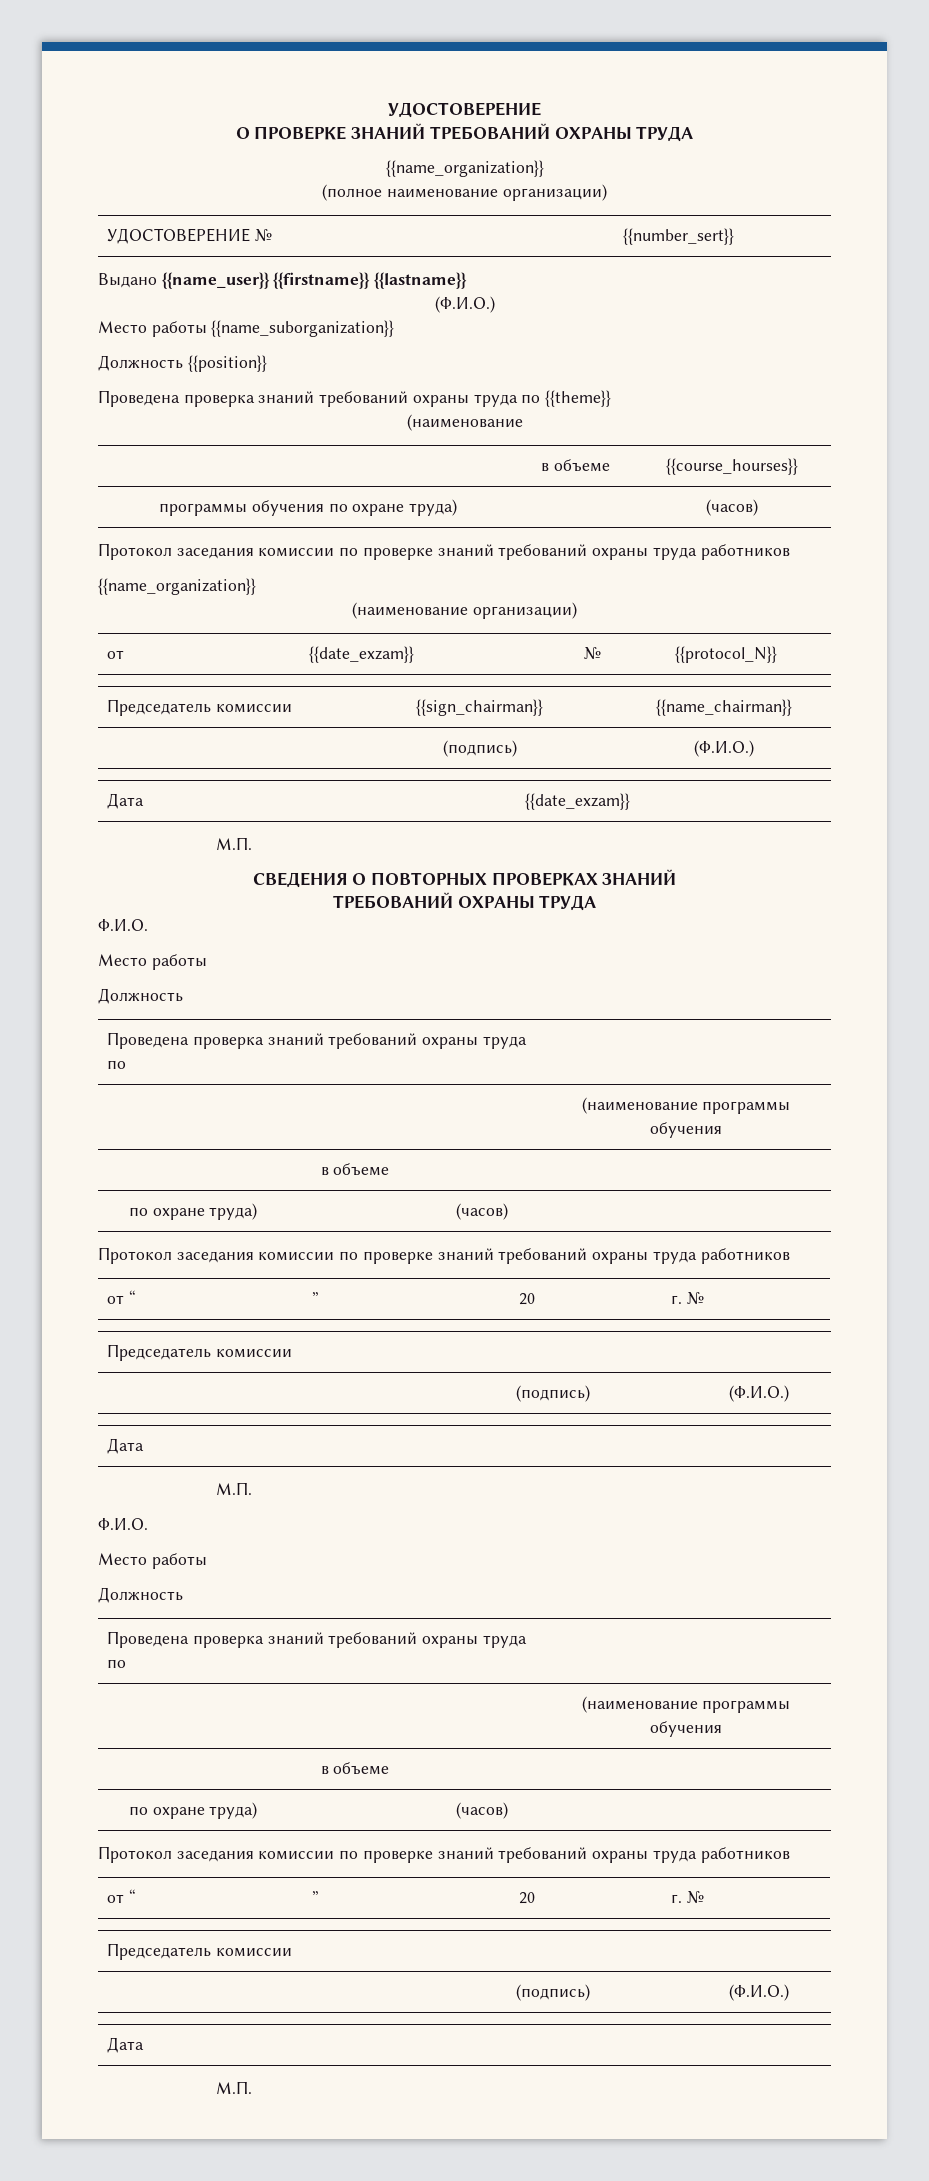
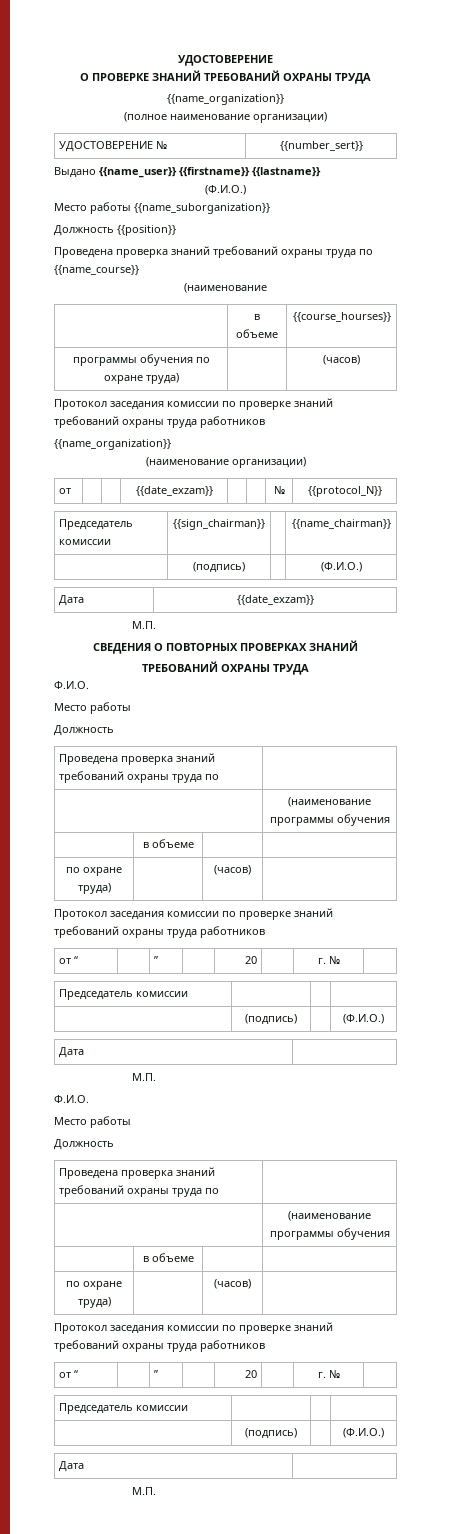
- Проведена проверка знаний требований охраны труда по {{theme}}
+ Проведена проверка знаний требований охраны труда по {{name_course}}

